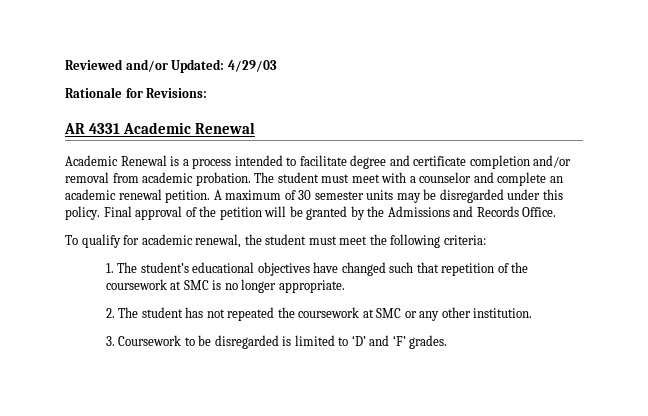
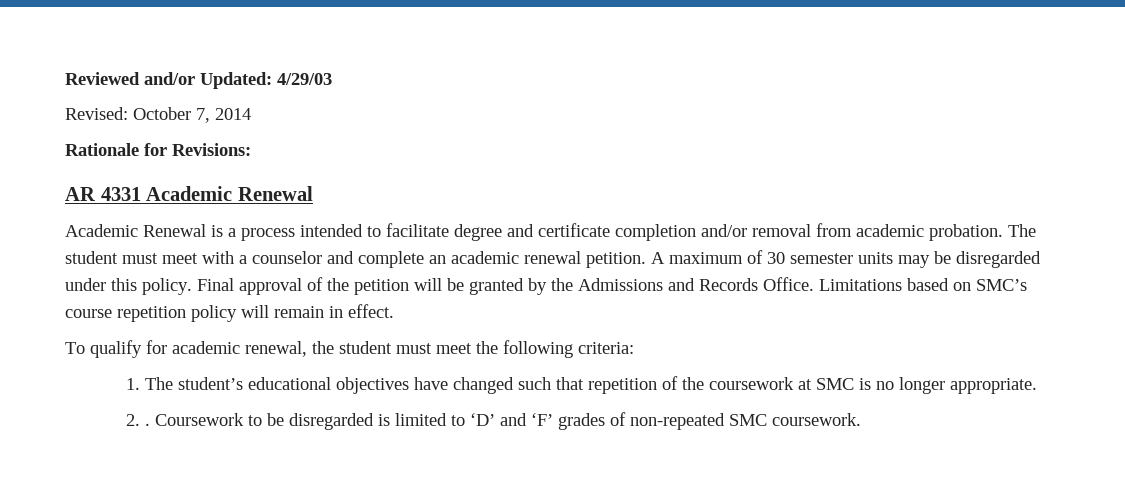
+ Revised: October 7, 2014
+ Limitations based on SMC’s course repetition policy will remain in effect.
- 2. The student has not repeated the coursework at SMC or any other institution.
- 3. Coursework to be disregarded is limited to ‘D’ and ‘F’ grades.
+ 2. . Coursework to be disregarded is limited to ‘D’ and ‘F’ grades of non-repeated SMC coursework.

